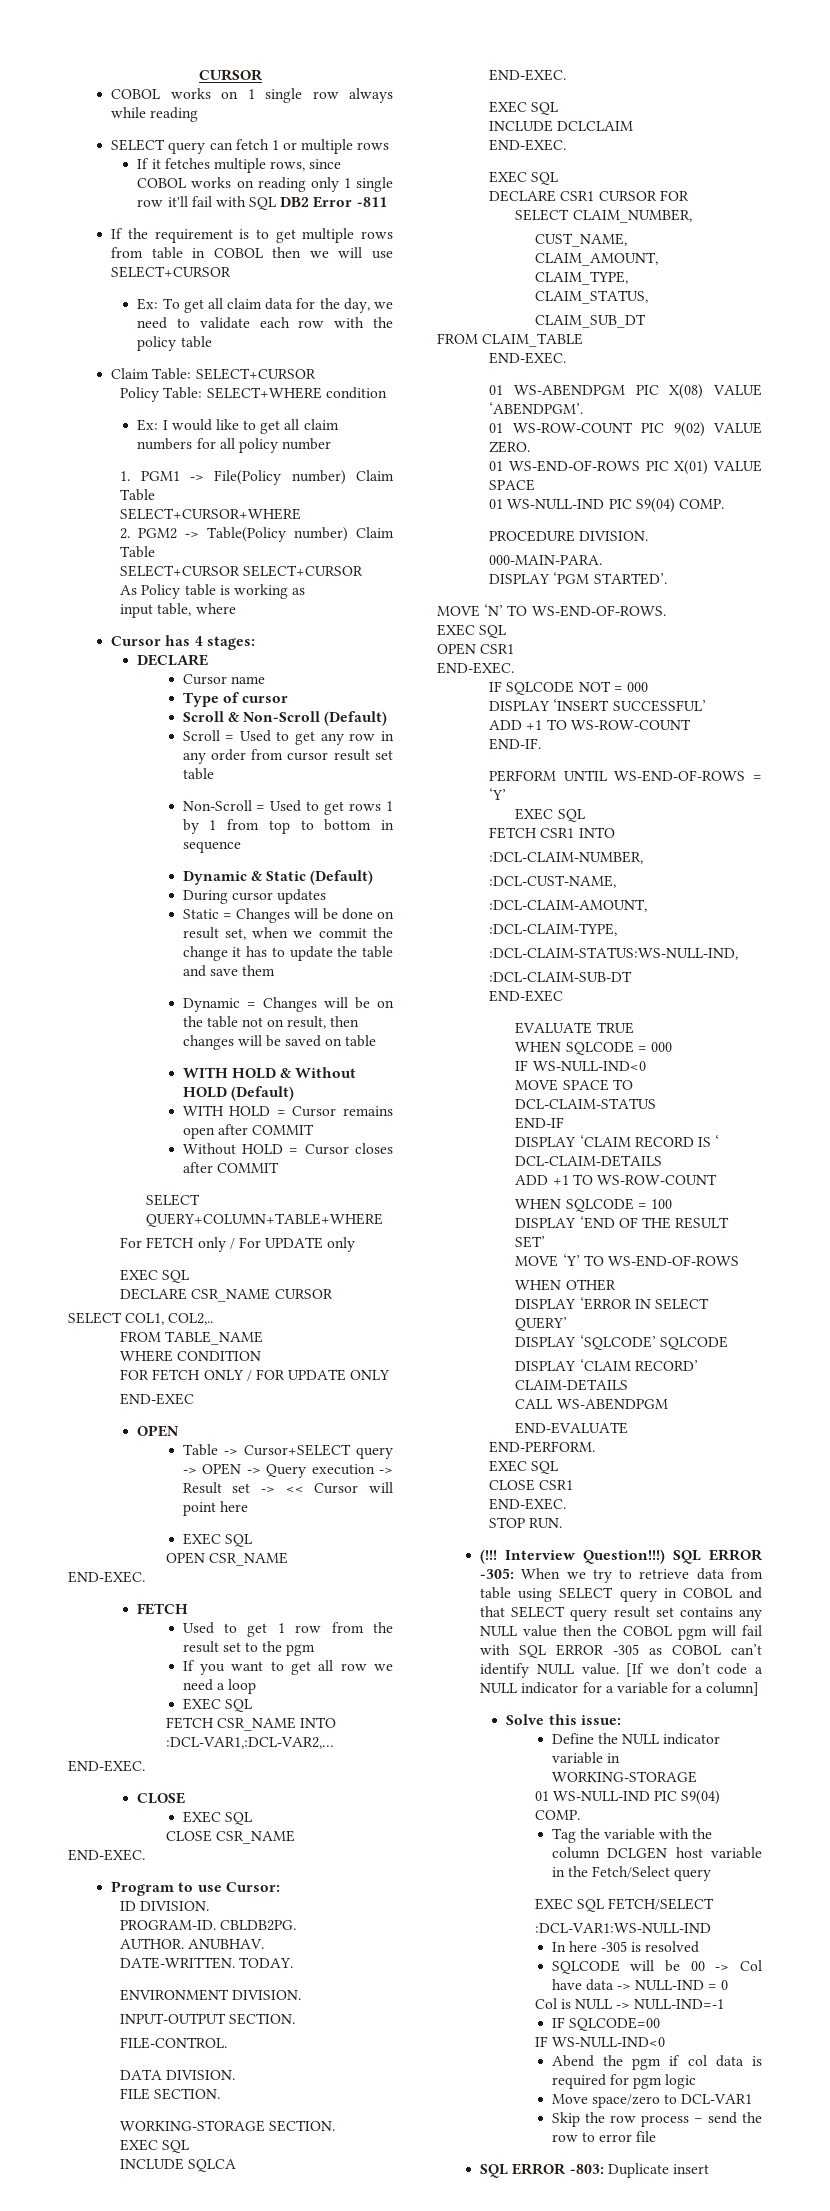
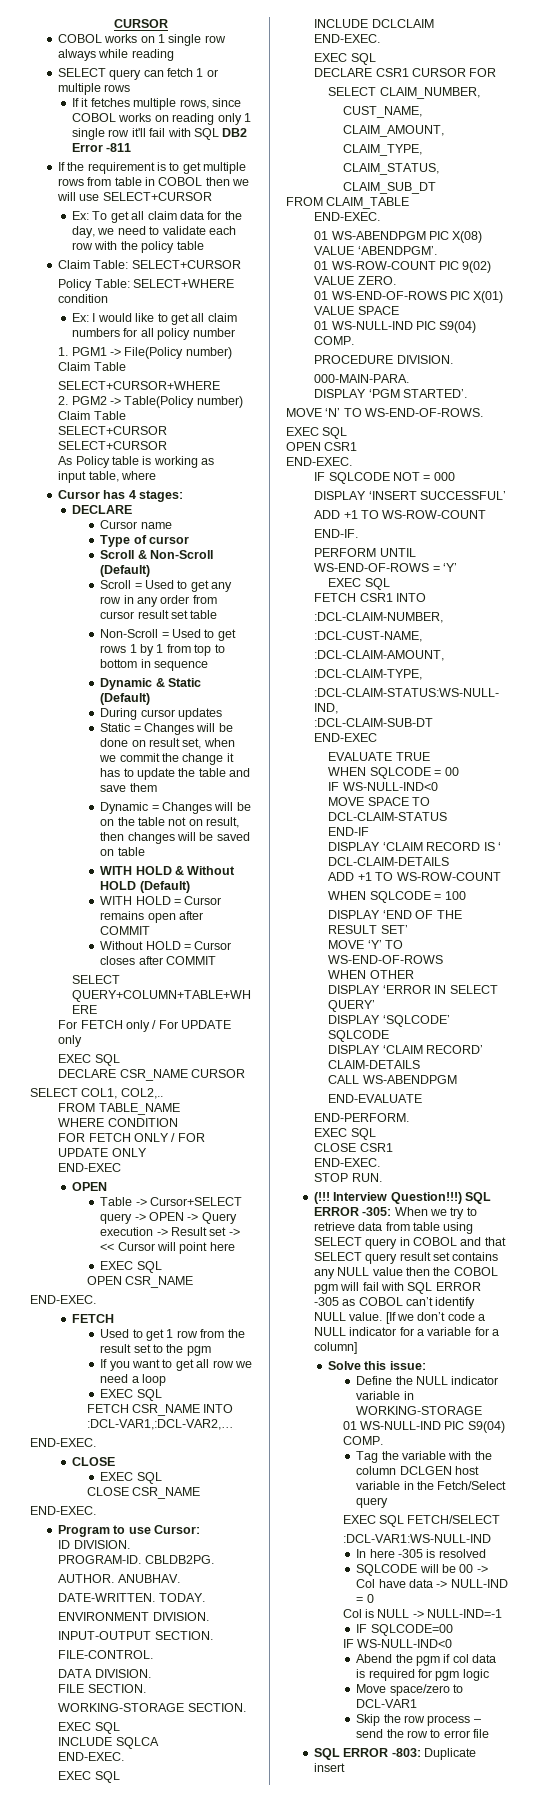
- WHEN SQLCODE = 000
+ WHEN SQLCODE = 00

